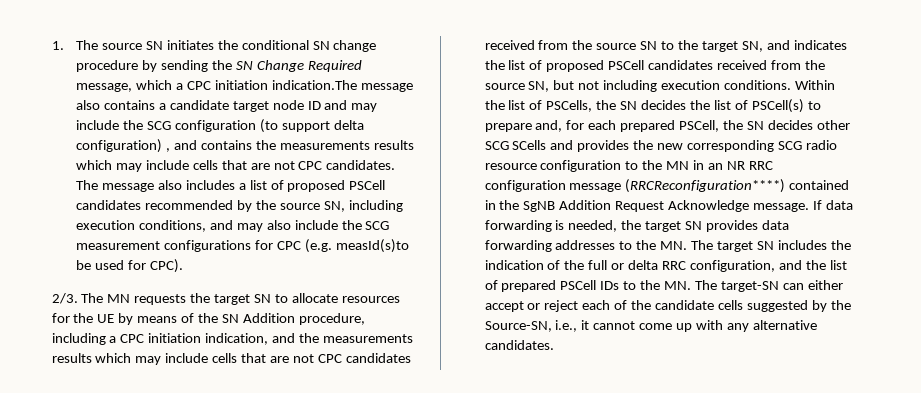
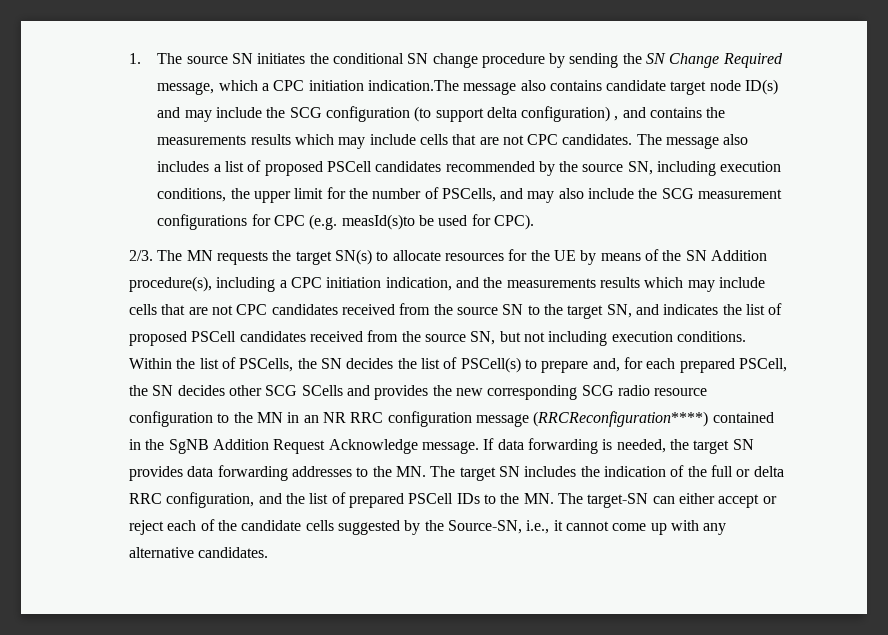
- 1. The source SN initiates the conditional SN change procedure by sending the SN Change Required message, which a CPC initiation indication.The message also contains a candidate target node ID and may include the SCG configuration (to support delta configuration) , and contains the measurements results which may include cells that are not CPC candidates.
+ 1. The source SN initiates the conditional SN change procedure by sending the SN Change Required message, which a CPC initiation indication.The message also contains candidate target node ID(s) and may include the SCG configuration (to support delta configuration) , and contains the measurements results which may include cells that are not CPC candidates.
- The message also includes a list of proposed PSCell candidates recommended by the source SN, including execution conditions, and may also include the SCG measurement configurations for CPC (e.g. measId(s)to be used for CPC).
+ The message also includes a list of proposed PSCell candidates recommended by the source SN, including execution conditions, the upper limit for the number of PSCells, and may also include the SCG measurement configurations for CPC (e.g. measId(s)to be used for CPC).
- The MN requests the target SN to allocate resources for the UE by means of the SN Addition procedure, including a CPC initiation indication, and the measurements results which may include cells that are not CPC candidates received from the source SN to the target SN, and indicates the list of proposed PSCell candidates received from the source SN, but not including execution conditions.
+ The MN requests the target SN(s) to allocate resources for the UE by means of the SN Addition procedure(s), including a CPC initiation indication, and the measurements results which may include cells that are not CPC candidates received from the source SN to the target SN, and indicates the list of proposed PSCell candidates received from the source SN, but not including execution conditions.

